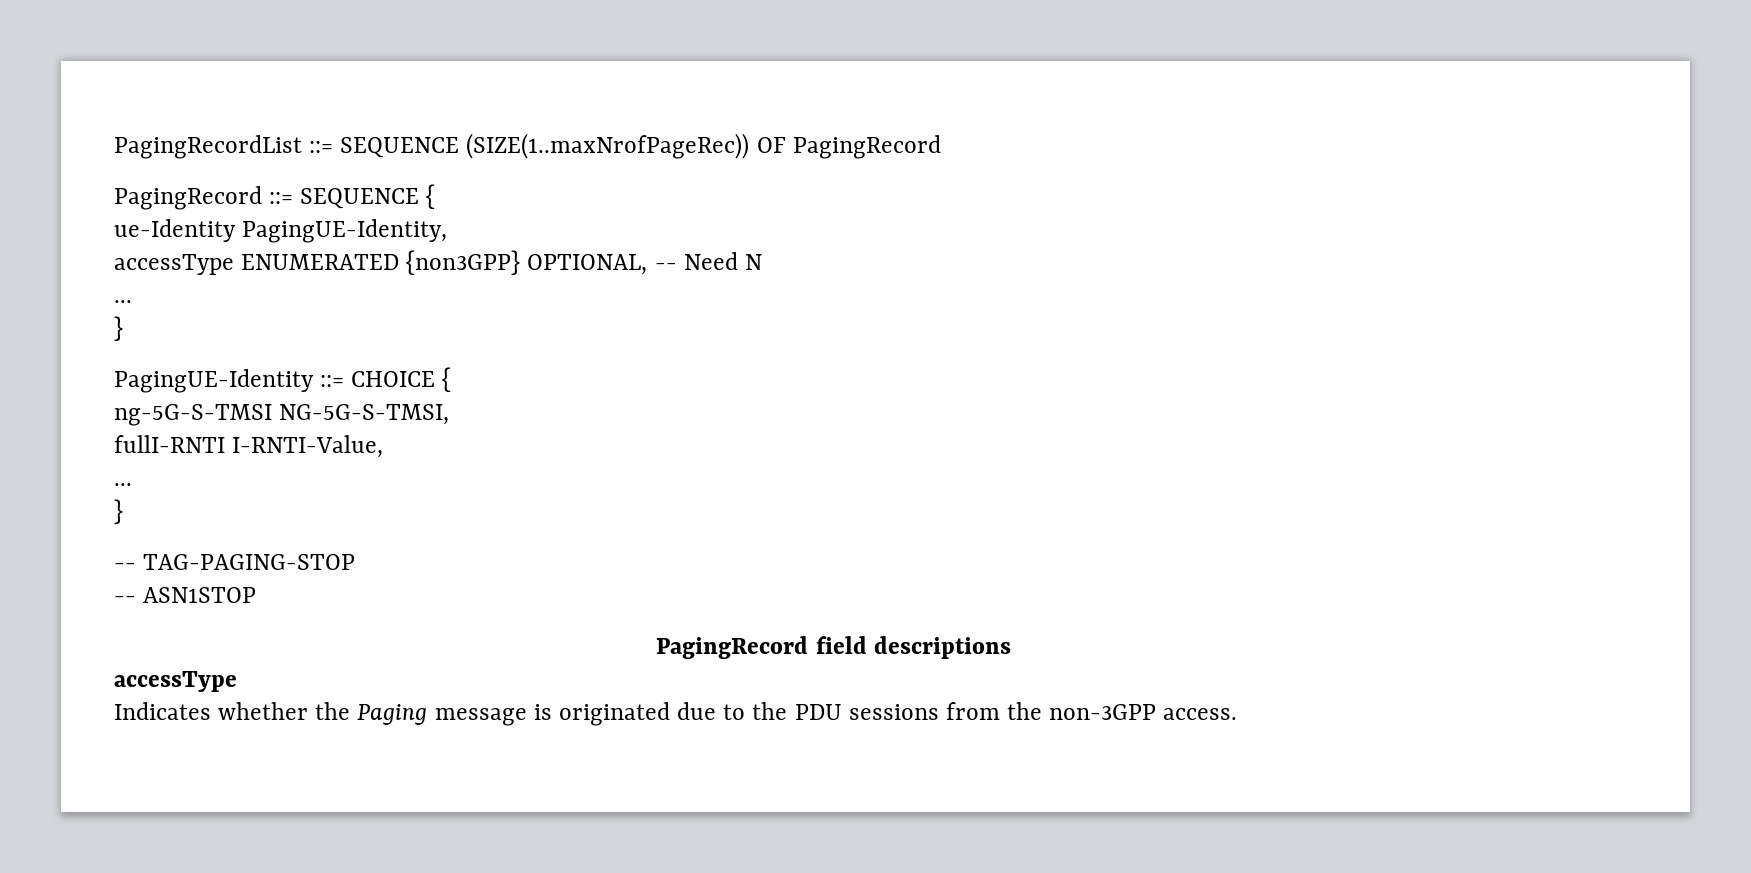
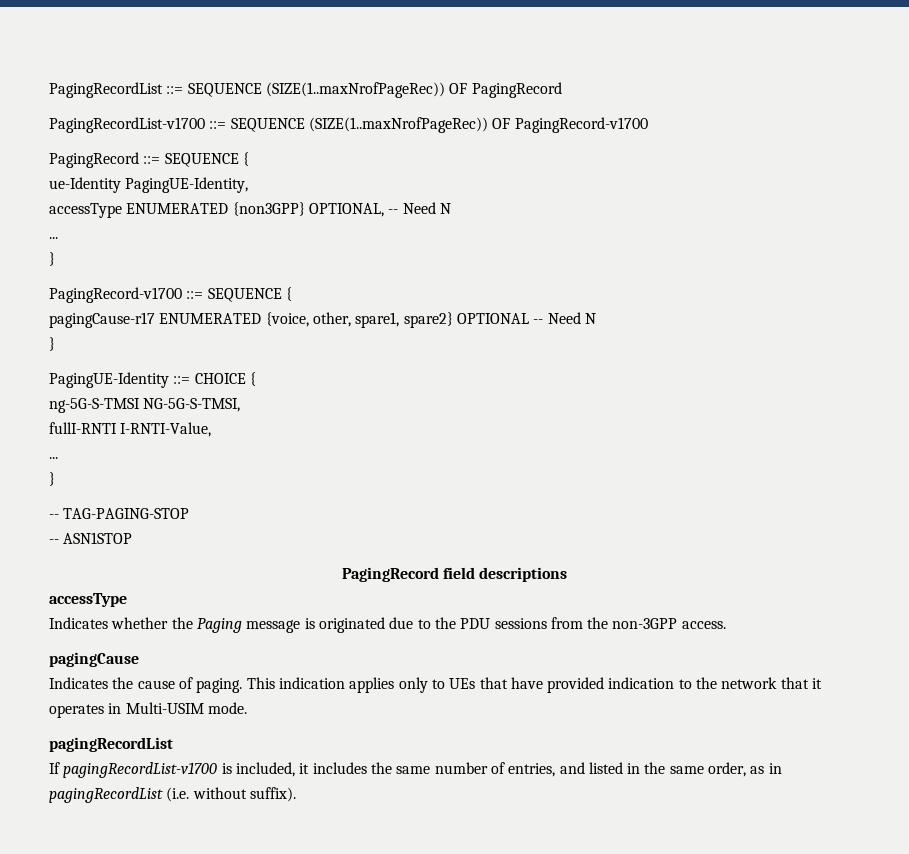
+ PagingRecordList-v1700 ::= SEQUENCE (SIZE(1..maxNrofPageRec)) OF PagingRecord-v1700
+ PagingRecord-v1700 ::= SEQUENCE {
+ pagingCause-r17 ENUMERATED {voice, other, spare1, spare2} OPTIONAL -- Need N
+ }
+ pagingCause
+ Indicates the cause of paging. This indication applies only to UEs that have provided indication to the network that it operates in Multi-USIM mode.
+ pagingRecordList
+ If pagingRecordList-v1700 is included, it includes the same number of entries, and listed in the same order, as in pagingRecordList (i.e. without suffix).

